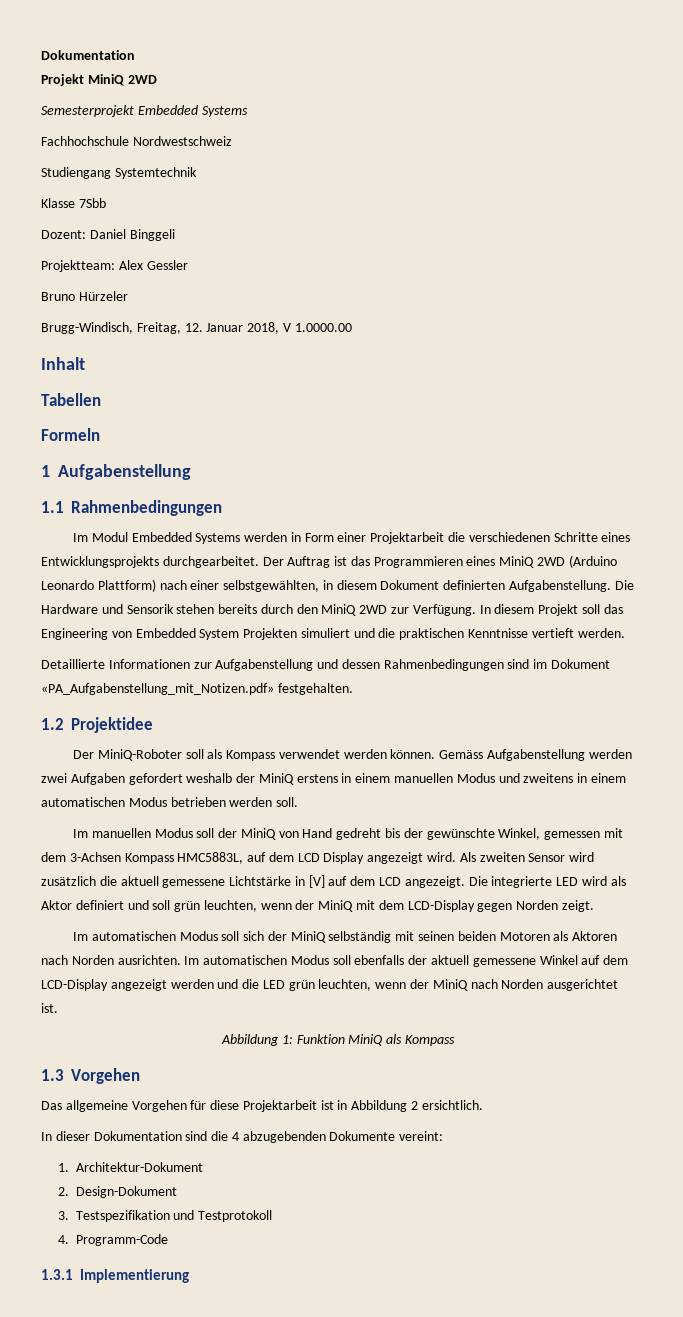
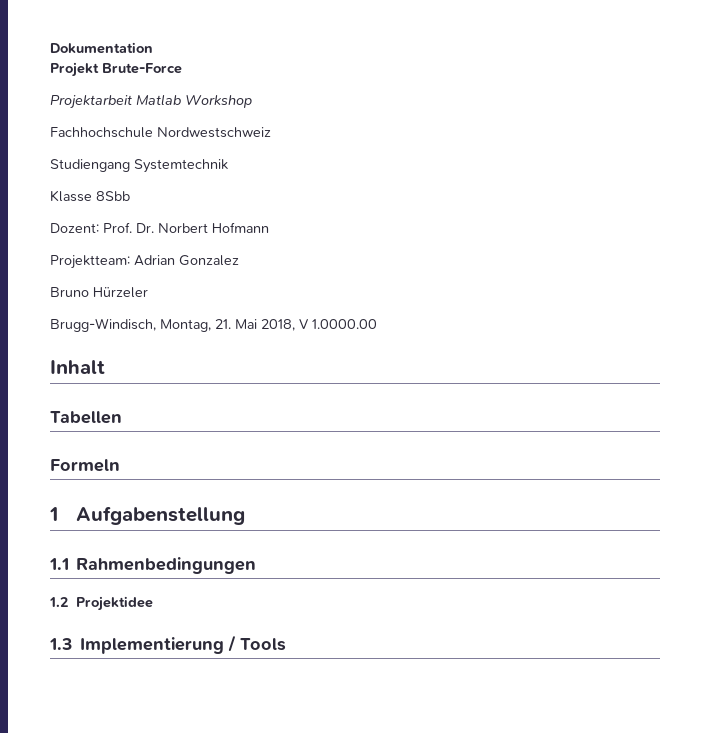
- Projekt MiniQ 2WD
- Semesterprojekt Embedded Systems
+ Projekt Brute-Force
+ Projektarbeit Matlab Workshop
- Klasse 7Sbb
+ Klasse 8Sbb
- Dozent: Daniel Binggeli
+ Dozent: Prof. Dr. Norbert Hofmann
- Projektteam: Alex Gessler
+ Projektteam: Adrian Gonzalez
- Brugg-Windisch, Freitag, 12. Januar 2018, V 1.0000.00
+ Brugg-Windisch, Montag, 21. Mai 2018, V 1.0000.00
- Im Modul Embedded Systems werden in Form einer Projektarbeit die verschiedenen Schritte eines Entwicklungsprojekts durchgearbeitet. Der Auftrag ist das Programmieren eines MiniQ 2WD (Arduino Leonardo Plattform) nach einer selbstgewählten, in diesem Dokument definierten Aufgabenstellung. Die Hardware und Sensorik stehen bereits durch den MiniQ 2WD zur Verfügung. In diesem Projekt soll das Engineering von Embedded System Projekten simuliert und die praktischen Kenntnisse vertieft werden.
- Detaillierte Informationen zur Aufgabenstellung und dessen Rahmenbedingungen sind im Dokument «PA_Aufgabenstellung_mit_Notizen.pdf» festgehalten.
  1.2 Projektidee
- Der MiniQ-Roboter soll als Kompass verwendet werden können. Gemäss Aufgabenstellung werden zwei Aufgaben gefordert weshalb der MiniQ erstens in einem manuellen Modus und zweitens in einem automatischen Modus betrieben werden soll.
- Im manuellen Modus soll der MiniQ von Hand gedreht bis der gewünschte Winkel, gemessen mit dem 3-Achsen Kompass HMC5883L, auf dem LCD Display angezeigt wird. Als zweiten Sensor wird zusätzlich die aktuell gemessene Lichtstärke in [V] auf dem LCD angezeigt. Die integrierte LED wird als Aktor definiert und soll grün leuchten, wenn der MiniQ mit dem LCD-Display gegen Norden zeigt.
- Im automatischen Modus soll sich der MiniQ selbständig mit seinen beiden Motoren als Aktoren nach Norden ausrichten. Im automatischen Modus soll ebenfalls der aktuell gemessene Winkel auf dem LCD-Display angezeigt werden und die LED grün leuchten, wenn der MiniQ nach Norden ausgerichtet ist.
- Abbildung 1: Funktion MiniQ als Kompass
- 1.3 Vorgehen
- Das allgemeine Vorgehen für diese Projektarbeit ist in Abbildung 2 ersichtlich.
- In dieser Dokumentation sind die 4 abzugebenden Dokumente vereint:
- 1. Architektur-Dokument
- 2. Design-Dokument
- 3. Testspezifikation und Testprotokoll
- 4. Programm-Code
- 1.3.1 Implementierung
+ 1.3 Implementierung / Tools

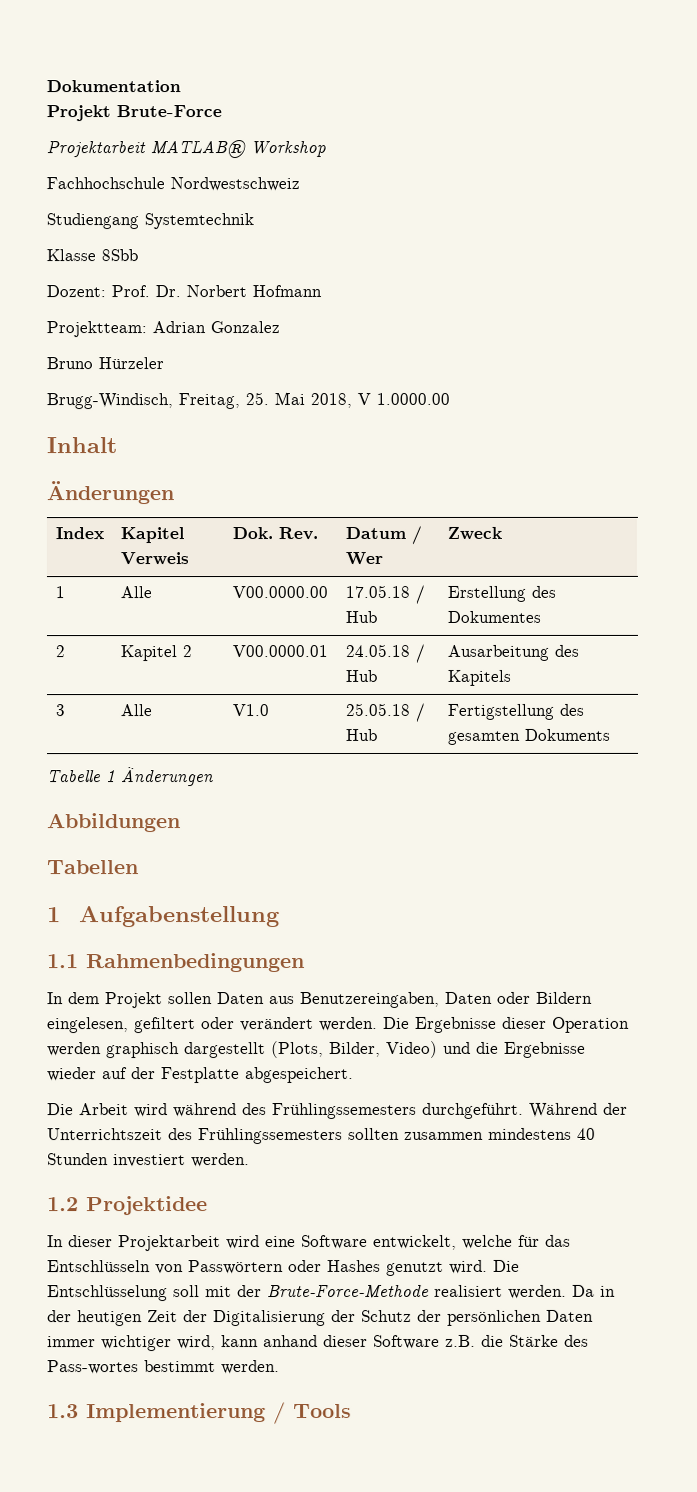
- Projektarbeit Matlab Workshop
+ Projektarbeit MATLAB® Workshop
- Brugg-Windisch, Montag, 21. Mai 2018, V 1.0000.00
+ Brugg-Windisch, Freitag, 25. Mai 2018, V 1.0000.00
  Inhalt
+ Änderungen
+ Index | Kapitel Verweis | Dok. Rev. | Datum / Wer | Zweck
+ 1 | Alle | V00.0000.00 | 17.05.18 / Hub | Erstellung des Dokumentes
+ 2 | Kapitel 2 | V00.0000.01 | 24.05.18 / Hub | Ausarbeitung des Kapitels
+ 3 | Alle | V1.0 | 25.05.18 / Hub | Fertigstellung des gesamten Dokuments
+ Tabelle 1 Änderungen
+ Abbildungen
- Formeln
+ In dem Projekt sollen Daten aus Benutzereingaben, Daten oder Bildern eingelesen, gefiltert oder verändert werden. Die Ergebnisse dieser Operation werden graphisch dargestellt (Plots, Bilder, Video) und die Ergebnisse wieder auf der Festplatte abgespeichert.
+ Die Arbeit wird während des Frühlingssemesters durchgeführt. Während der Unterrichtszeit des Frühlingssemesters sollten zusammen mindestens 40 Stunden investiert werden.
  1.2 Projektidee
+ In dieser Projektarbeit wird eine Software entwickelt, welche für das Entschlüsseln von Passwörtern oder Hashes genutzt wird. Die Entschlüsselung soll mit der Brute-Force-Methode realisiert werden. Da in der heutigen Zeit der Digitalisierung der Schutz der persönlichen Daten immer wichtiger wird, kann anhand dieser Software z.B. die Stärke des Pass-wortes bestimmt werden.

